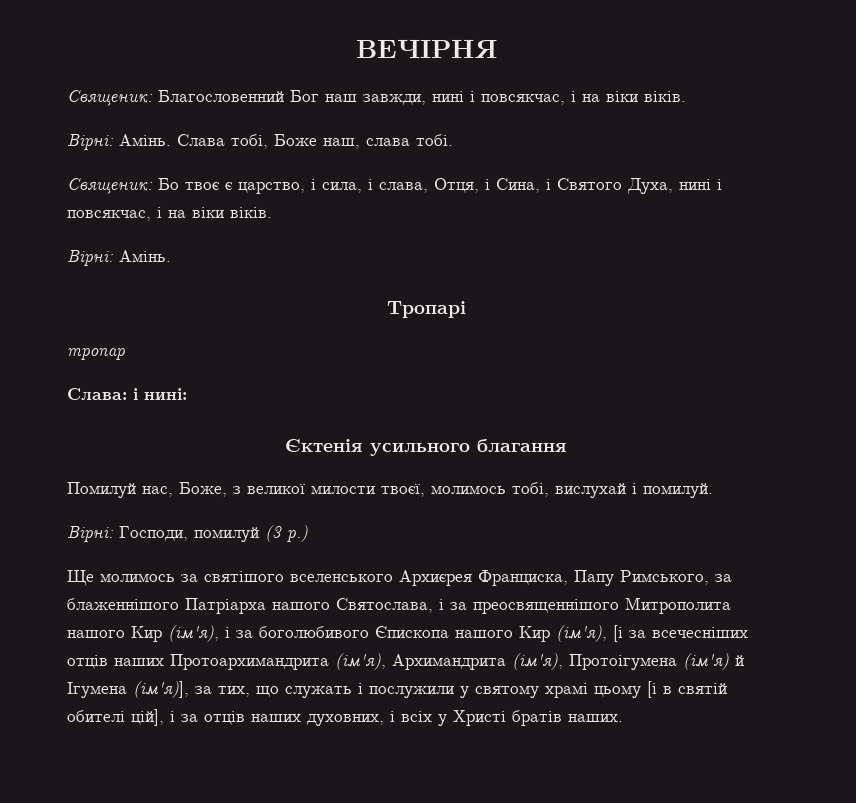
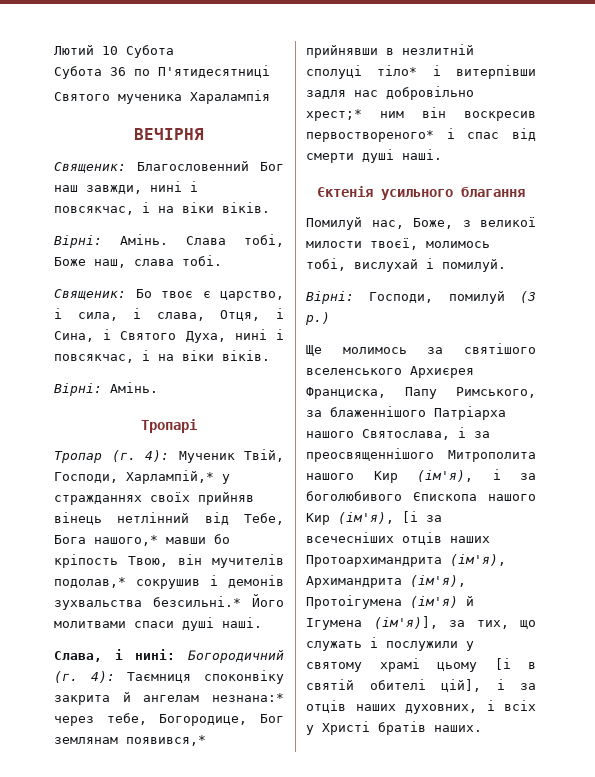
+ Лютий 10 Субота
+ Субота 36 по П'ятидесятниці
+ Святого мученика Харалампія
- тропар
- Слава: і нині:
+ Тропар (г. 4): Мученик Твій, Господи, Харлампій,* у стражданнях своїх прийняв вінець нетлінний від Тебе, Бога нашого,* мавши бо кріпость Твою, він мучителів подолав,* сокрушив і демонів зухвальства безсильні.* Його молитвами спаси душі наші.
+ Слава, і нині: Богородичний (г. 4): Таємниця споконвіку закрита й ангелам незнана:* через тебе, Богородице, Бог землянам появився,* прийнявши в незлитній сполуці тіло* і витерпівши задля нас добровільно хрест;* ним він воскресив первоствореного* і спас від смерти душі наші.

